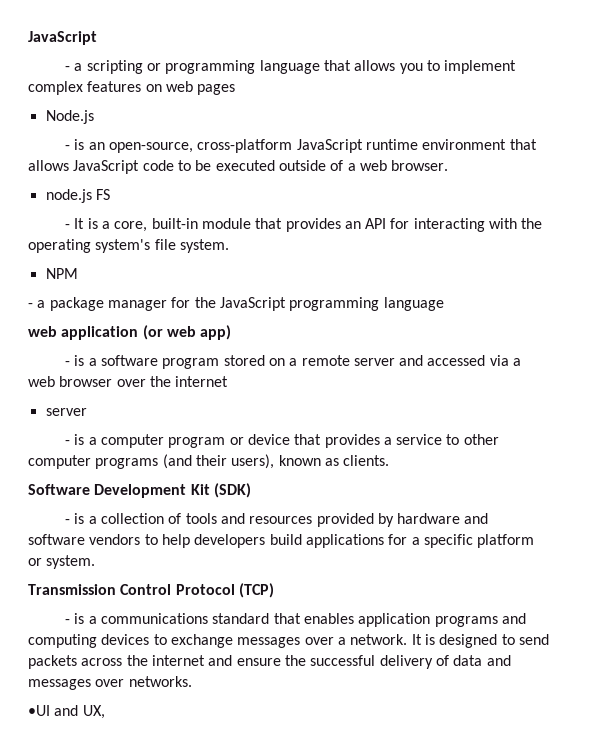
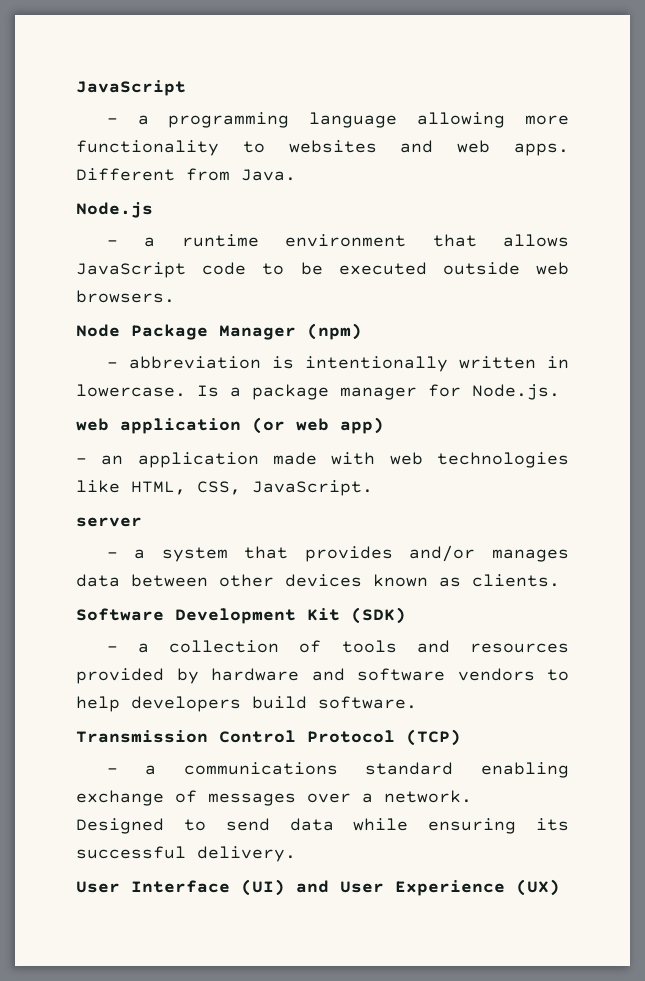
- - a scripting or programming language that allows you to implement complex features on web pages
+ - a programming language allowing more functionality to websites and web apps. Different from Java.
  Node.js
- - is an open-source, cross-platform JavaScript runtime environment that allows JavaScript code to be executed outside of a web browser.
- node.js FS
- - It is a core, built-in module that provides an API for interacting with the operating system's file system.
- NPM
- - a package manager for the JavaScript programming language
+ - a runtime environment that allows JavaScript code to be executed outside web browsers.
+ Node Package Manager (npm)
+ - abbreviation is intentionally written in lowercase. Is a package manager for Node.js.
- - is a software program stored on a remote server and accessed via a web browser over the internet
+ - an application made with web technologies like HTML, CSS, JavaScript.
  server
- - is a computer program or device that provides a service to other computer programs (and their users), known as clients.
+ - a system that provides and/or manages data between other devices known as clients.
- - is a collection of tools and resources provided by hardware and software vendors to help developers build applications for a specific platform or system.
+ - a collection of tools and resources provided by hardware and software vendors to help developers build software.
- - is a communications standard that enables application programs and computing devices to exchange messages over a network. It is designed to send packets across the internet and ensure the successful delivery of data and messages over networks.
- •UI and UX,
+ - a communications standard enabling exchange of messages over a network. Designed to send data while ensuring its successful delivery.
+ User Interface (UI) and User Experience (UX)

